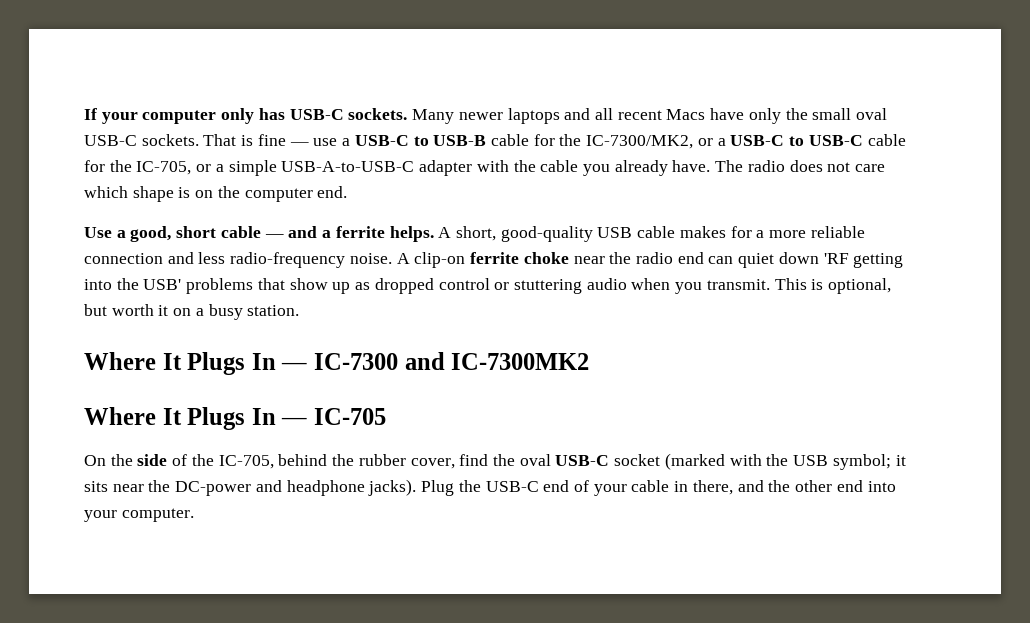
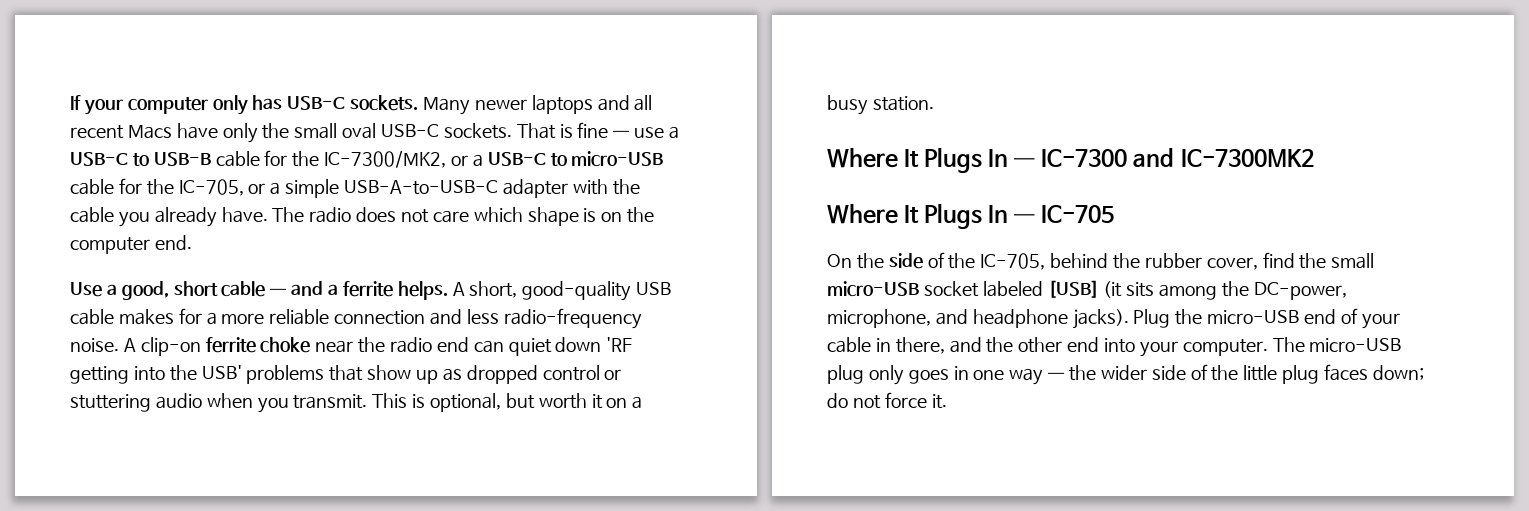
- That is fine — use a USB-C to USB-B cable for the IC-7300/MK2, or a USB-C to USB-C cable for the IC-705, or a simple USB-A-to-USB-C adapter with the cable you already have.
+ That is fine — use a USB-C to USB-B cable for the IC-7300/MK2, or a USB-C to micro-USB cable for the IC-705, or a simple USB-A-to-USB-C adapter with the cable you already have.
- On the side of the IC-705, behind the rubber cover, find the oval USB-C socket (marked with the USB symbol; it sits near the DC-power and headphone jacks).
+ On the side of the IC-705, behind the rubber cover, find the small micro-USB socket labeled [USB] (it sits among the DC-power, microphone, and headphone jacks).
- Plug the USB-C end of your cable in there, and the other end into your computer.
+ Plug the micro-USB end of your cable in there, and the other end into your computer.
+ The micro-USB plug only goes in one way — the wider side of the little plug faces down; do not force it.

